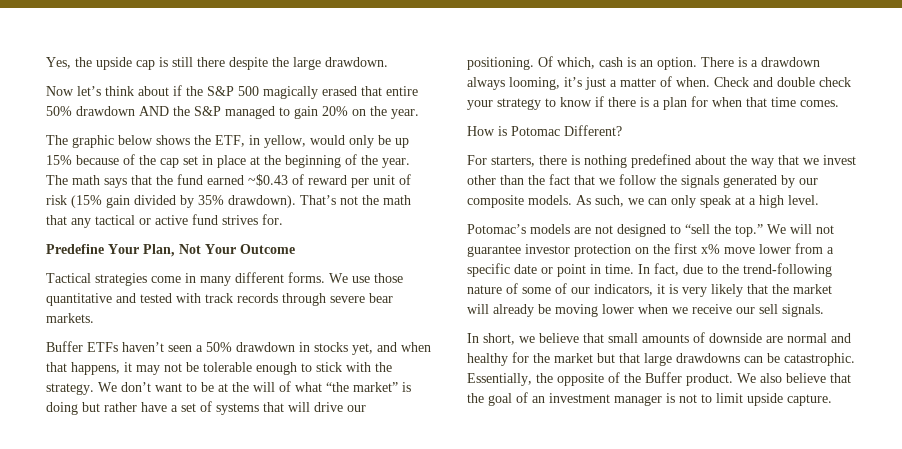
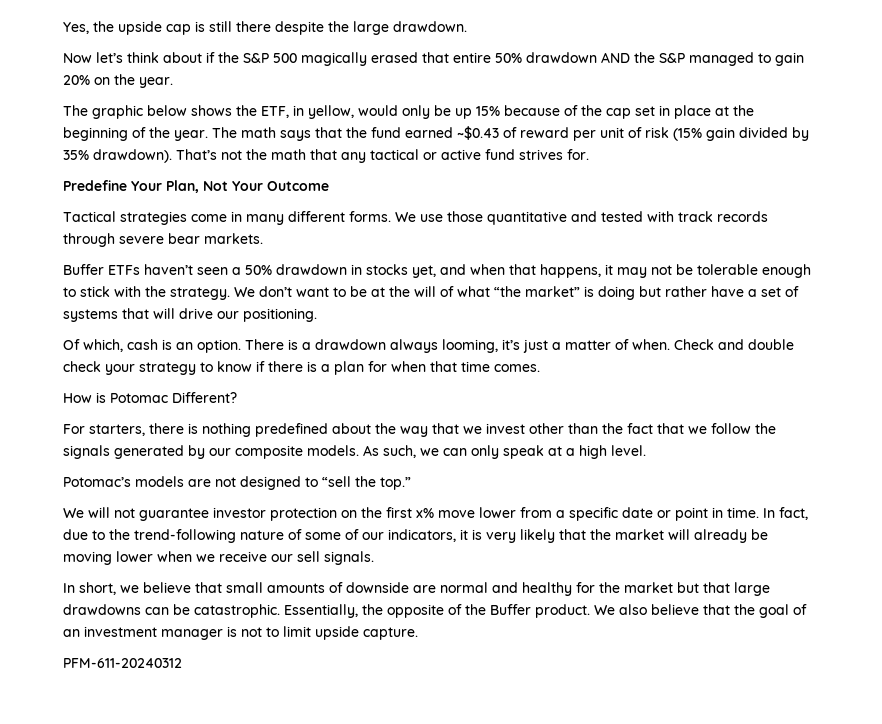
- We don’t want to be at the will of what “the market” is doing but rather have a set of systems that will drive our positioning. Of which, cash is an option.
+ We don’t want to be at the will of what “the market” is doing but rather have a set of systems that will drive our positioning.
+ Of which, cash is an option.
- Potomac’s models are not designed to “sell the top.” We will not guarantee investor protection on the first x% move lower from a specific date or point in time.
+ Potomac’s models are not designed to “sell the top.”
+ We will not guarantee investor protection on the first x% move lower from a specific date or point in time.
+ PFM-611-20240312

